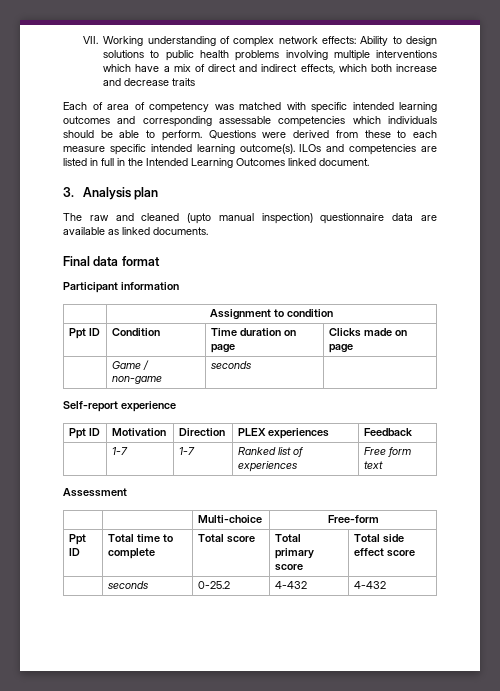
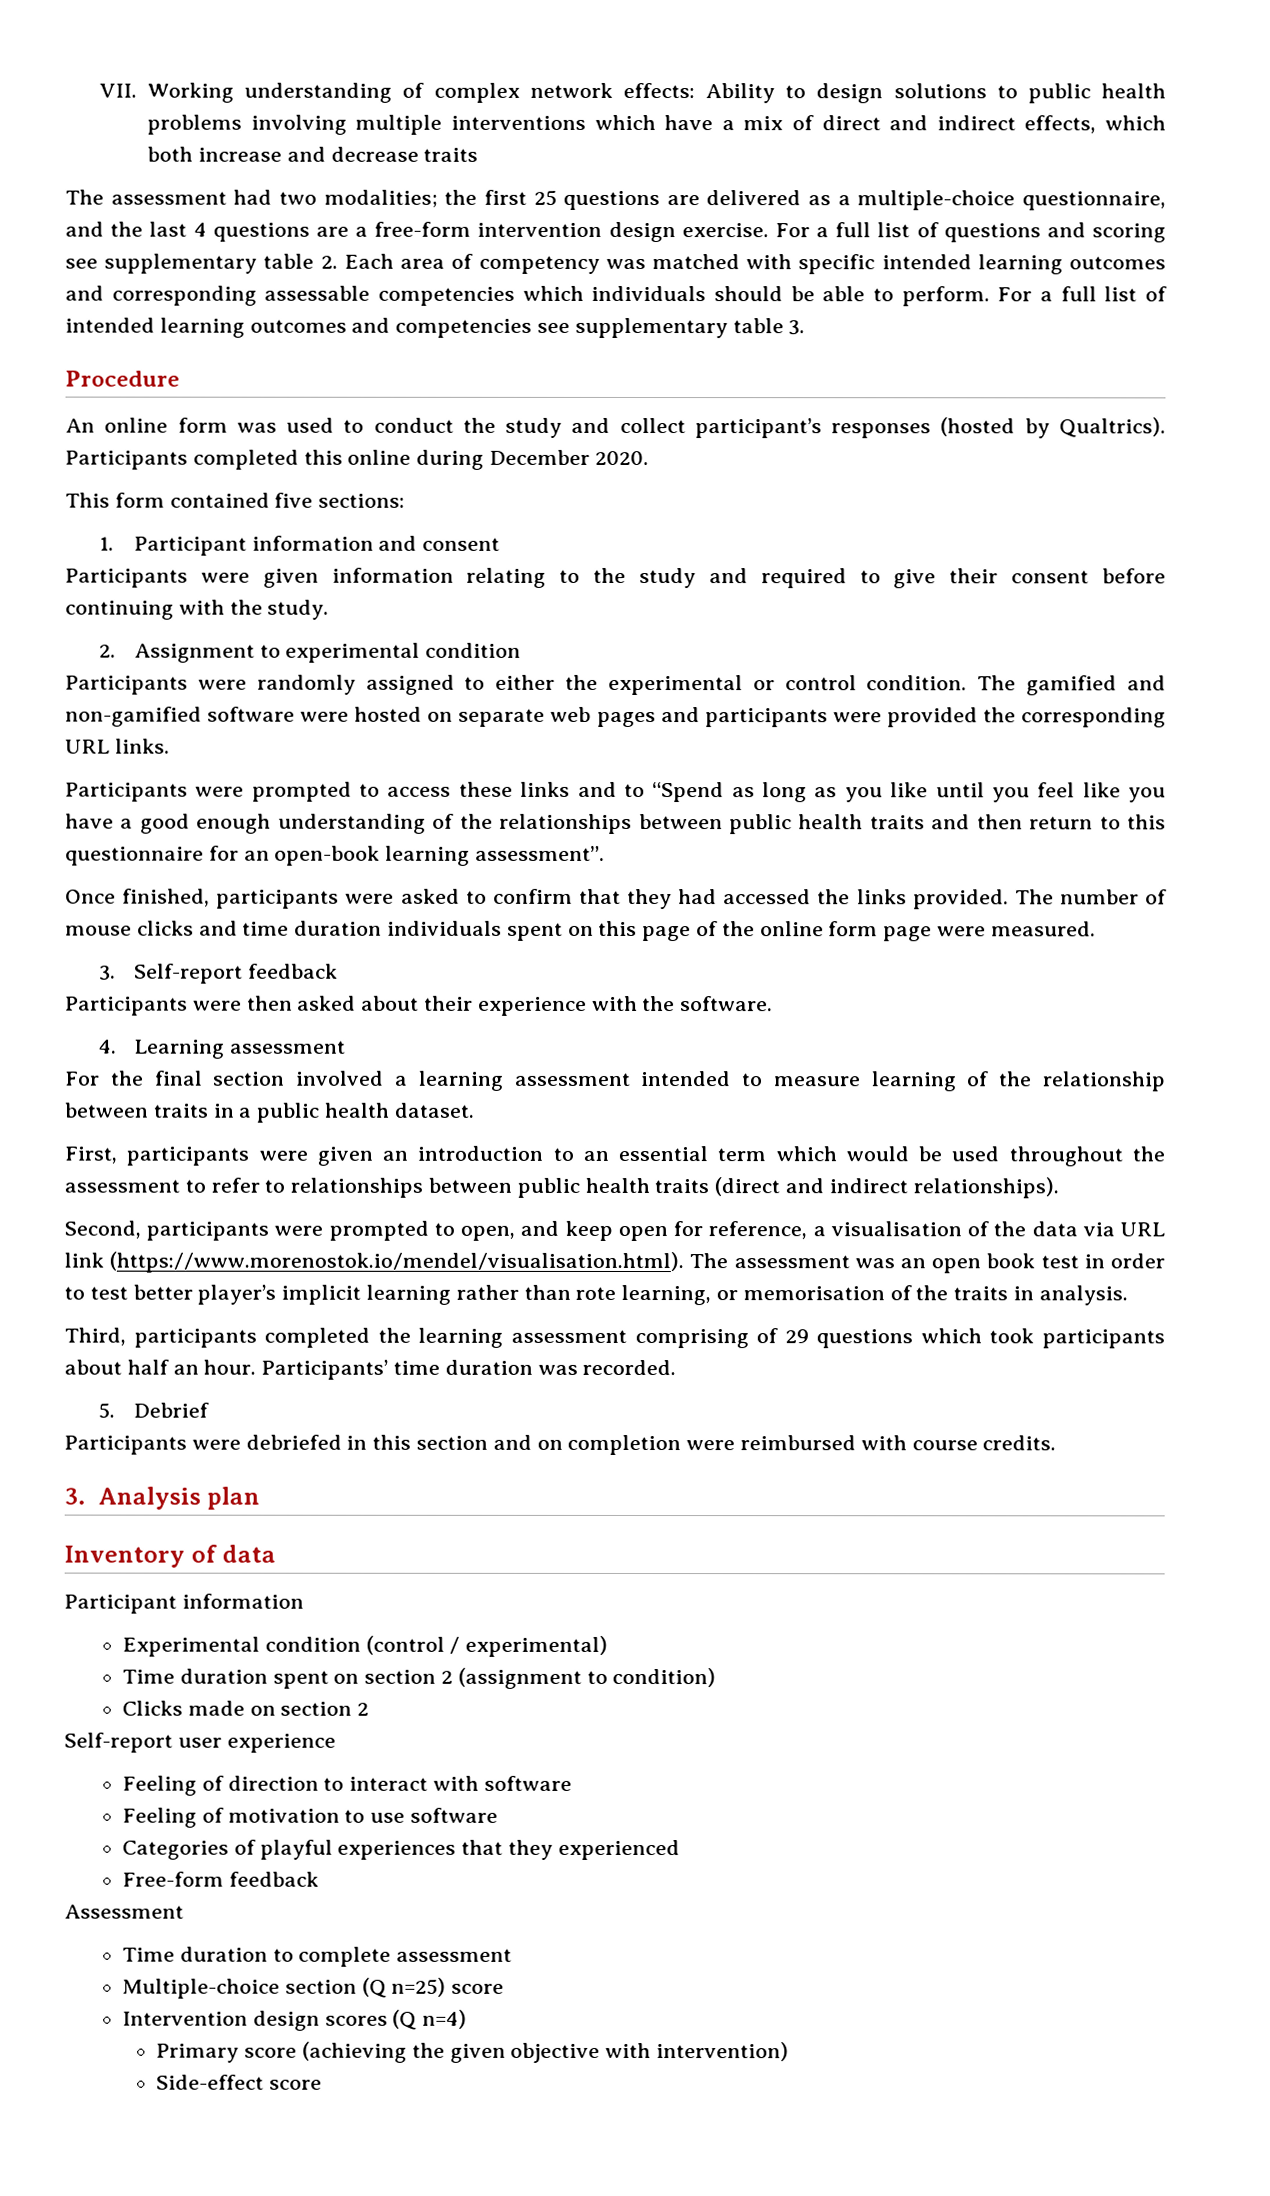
- Each of area of competency was matched with specific intended learning outcomes and corresponding assessable competencies which individuals should be able to perform.
+ The assessment had two modalities; the first 25 questions are delivered as a multiple-choice questionnaire, and the last 4 questions are a free-form intervention design exercise. For a full list of questions and scoring see supplementary table 2. Each area of competency was matched with specific intended learning outcomes and corresponding assessable competencies which individuals should be able to perform.
- Questions were derived from these to each measure specific intended learning outcome(s). ILOs and competencies are listed in full in the Intended Learning Outcomes linked document.
+ For a full list of intended learning outcomes and competencies see supplementary table 3.
+ Procedure
+ An online form was used to conduct the study and collect participant’s responses (hosted by Qualtrics). Participants completed this online during December 2020.
+ This form contained five sections:
+ 1. Participant information and consent
+ Participants were given information relating to the study and required to give their consent before continuing with the study.
+ 2. Assignment to experimental condition
+ Participants were randomly assigned to either the experimental or control condition. The gamified and non-gamified software were hosted on separate web pages and participants were provided the corresponding URL links.
+ Participants were prompted to access these links and to “Spend as long as you like until you feel like you have a good enough understanding of the relationships between public health traits and then return to this questionnaire for an open-book learning assessment”.
+ Once finished, participants were asked to confirm that they had accessed the links provided. The number of mouse clicks and time duration individuals spent on this page of the online form page were measured.
+ 3. Self-report feedback
+ Participants were then asked about their experience with the software.
+ 4. Learning assessment
+ For the final section involved a learning assessment intended to measure learning of the relationship between traits in a public health dataset.
+ First, participants were given an introduction to an essential term which would be used throughout the assessment to refer to relationships between public health traits (direct and indirect relationships).
+ Second, participants were prompted to open, and keep open for reference, a visualisation of the data via URL link (https://www.morenostok.io/mendel/visualisation.html). The assessment was an open book test in order to test better player’s implicit learning rather than rote learning, or memorisation of the traits in analysis.
+ Third, participants completed the learning assessment comprising of 29 questions which took participants about half an hour. Participants’ time duration was recorded.
+ 5. Debrief
+ Participants were debriefed in this section and on completion were reimbursed with course credits.
  3. Analysis plan
- The raw and cleaned (upto manual inspection) questionnaire data are available as linked documents.
- Final data format
+ Inventory of data
  Participant information
- | Assignment to condition
- Ppt ID | Condition | Time duration on page | Clicks made on page
- | Game / non-game | seconds |
- Self-report experience
- Ppt ID | Motivation | Direction | PLEX experiences | Feedback
- | 1-7 | 1-7 | Ranked list of experiences | Free form text
+ Experimental condition (control / experimental)
+ Time duration spent on section 2 (assignment to condition)
+ Clicks made on section 2
+ Self-report user experience
+ Feeling of direction to interact with software
+ Feeling of motivation to use software
+ Categories of playful experiences that they experienced
+ Free-form feedback
  Assessment
- | | Multi-choice | Free-form
- Ppt ID | Total time to complete | Total score | Total primary score | Total side effect score
- | seconds | 0-25.2 | 4-432 | 4-432
+ Time duration to complete assessment
+ Multiple-choice section (Q n=25) score
+ Intervention design scores (Q n=4)
+ Primary score (achieving the given objective with intervention)
+ Side-effect score

